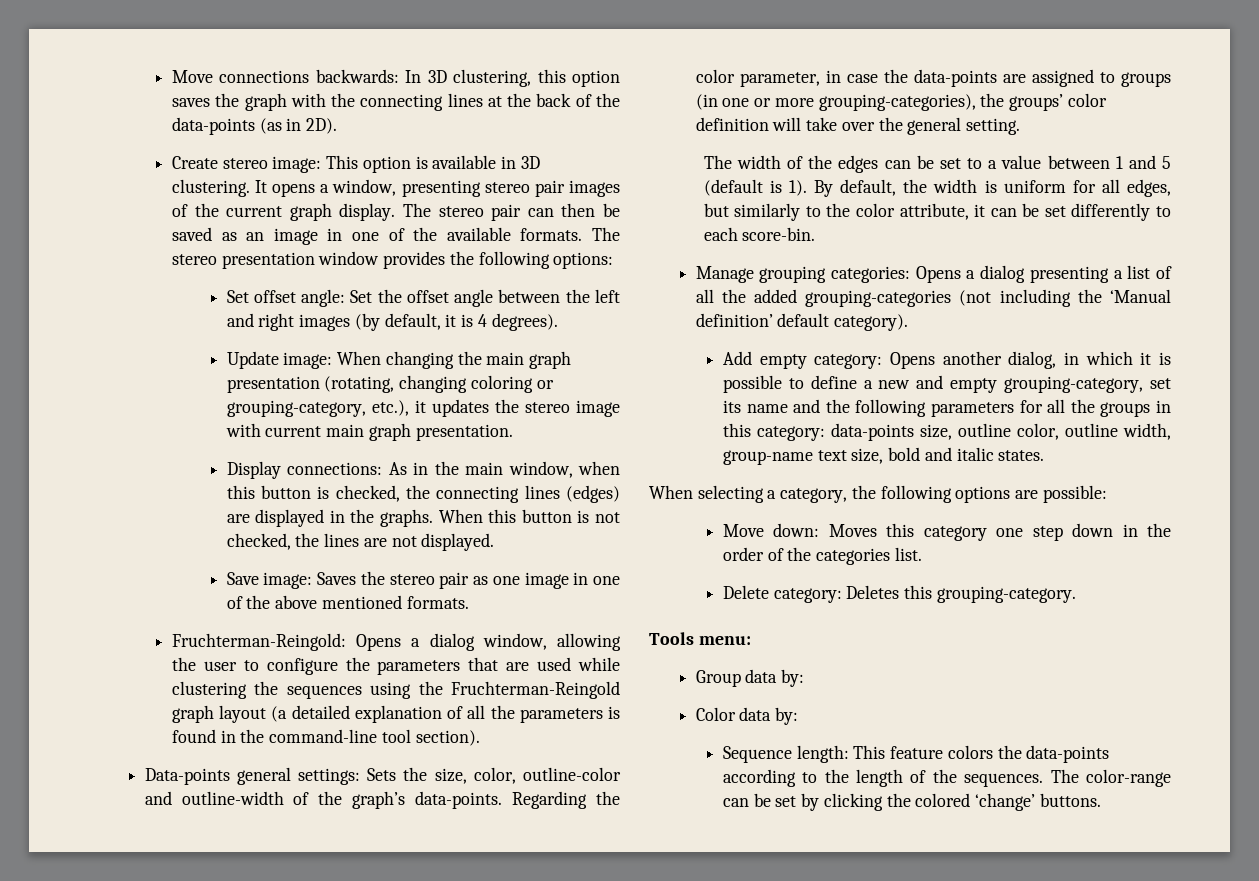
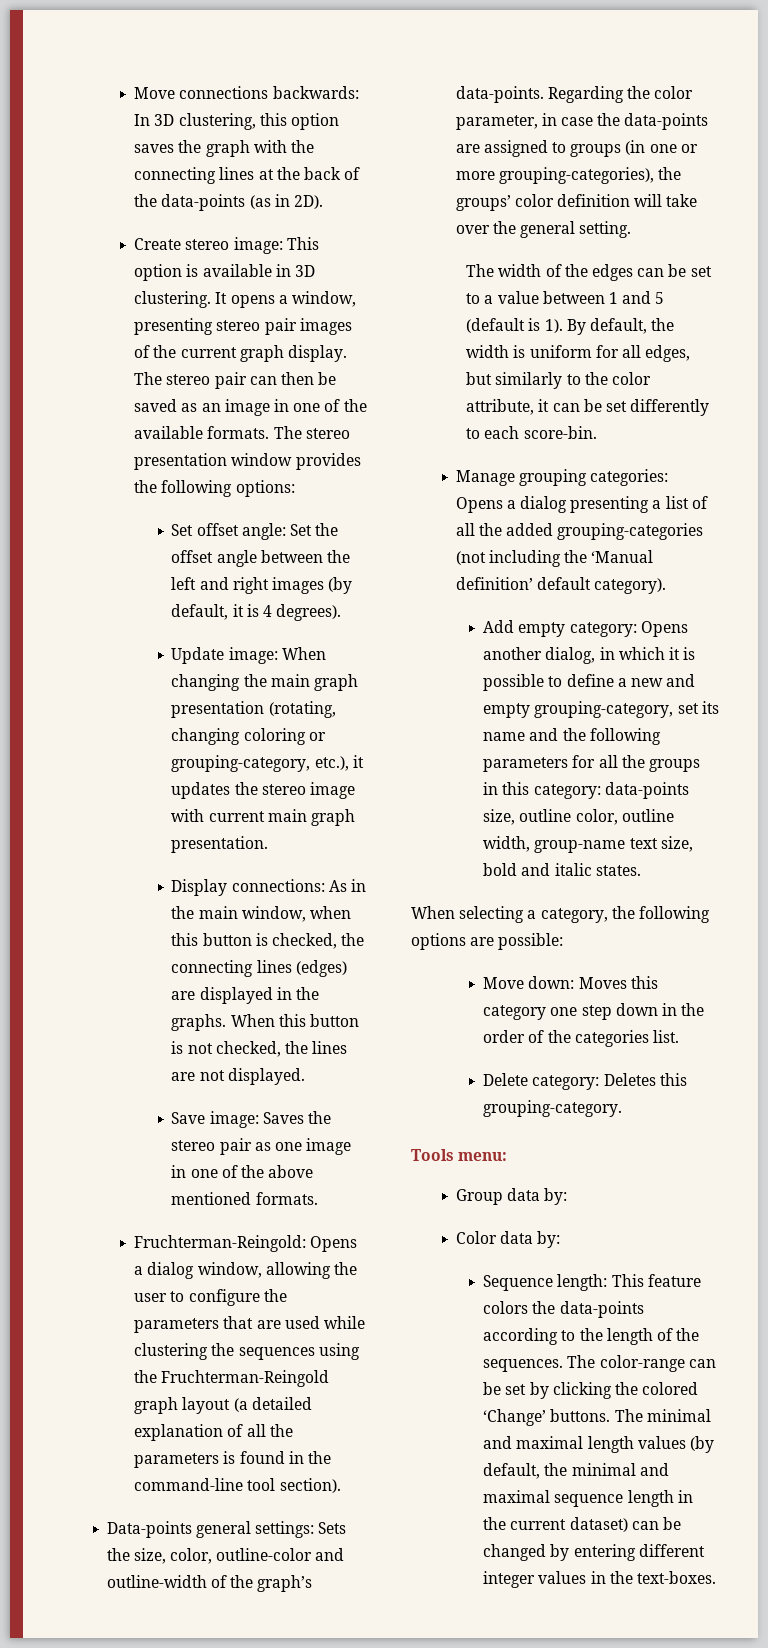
- The color-range can be set by clicking the colored ‘change’ buttons.
+ The color-range can be set by clicking the colored ‘Change’ buttons. The minimal and maximal length values (by default, the minimal and maximal sequence length in the current dataset) can be changed by entering different integer values in the text-boxes.

